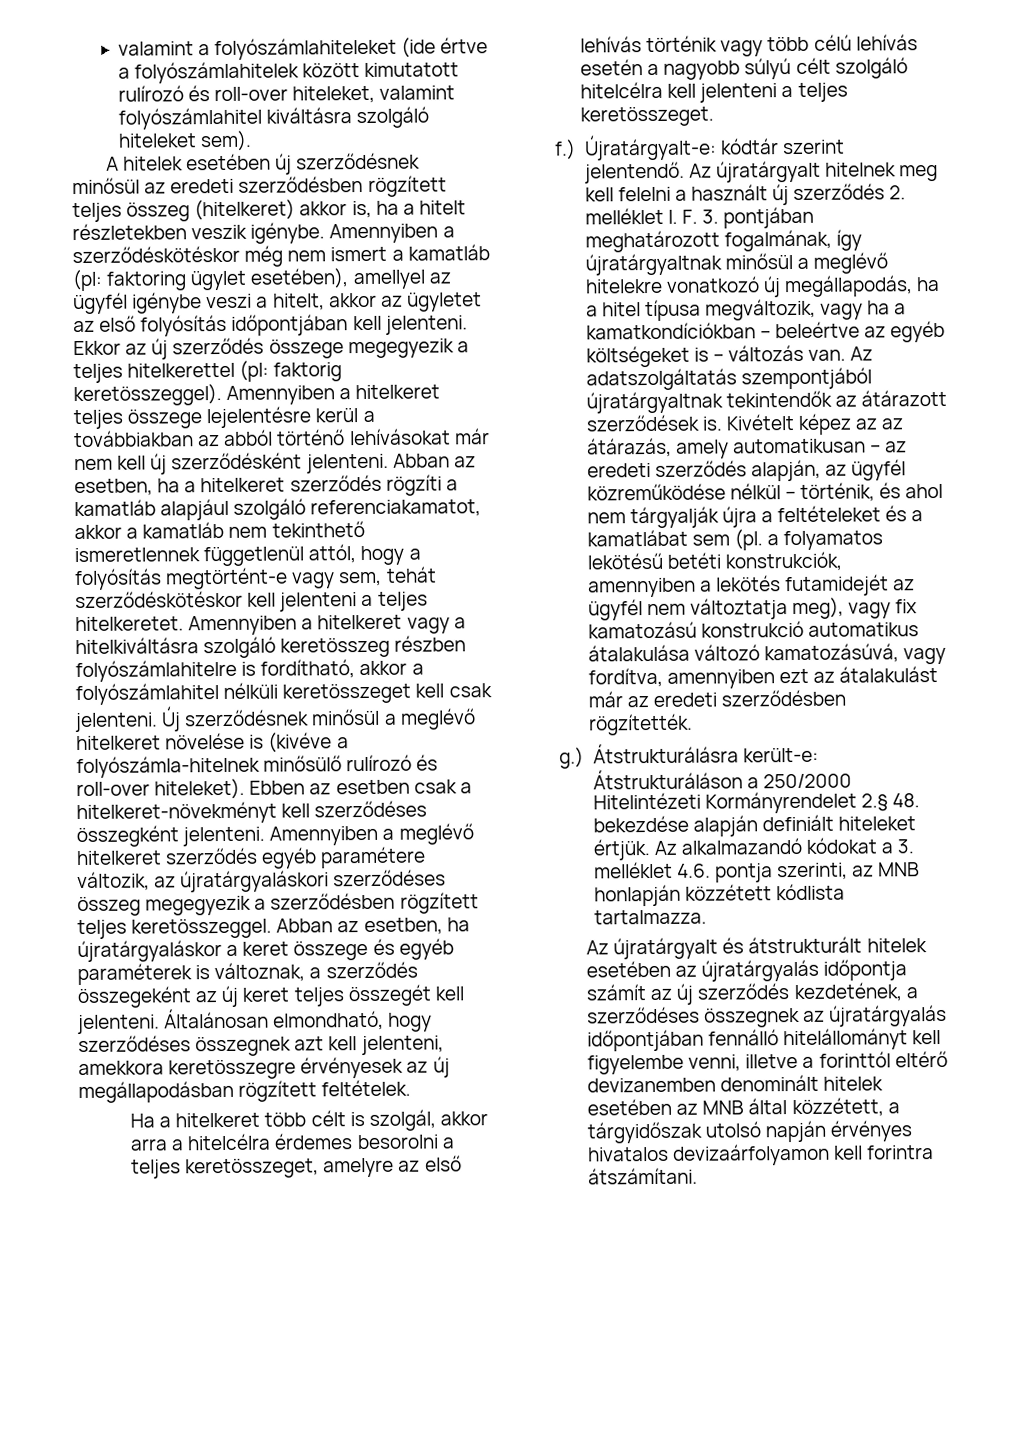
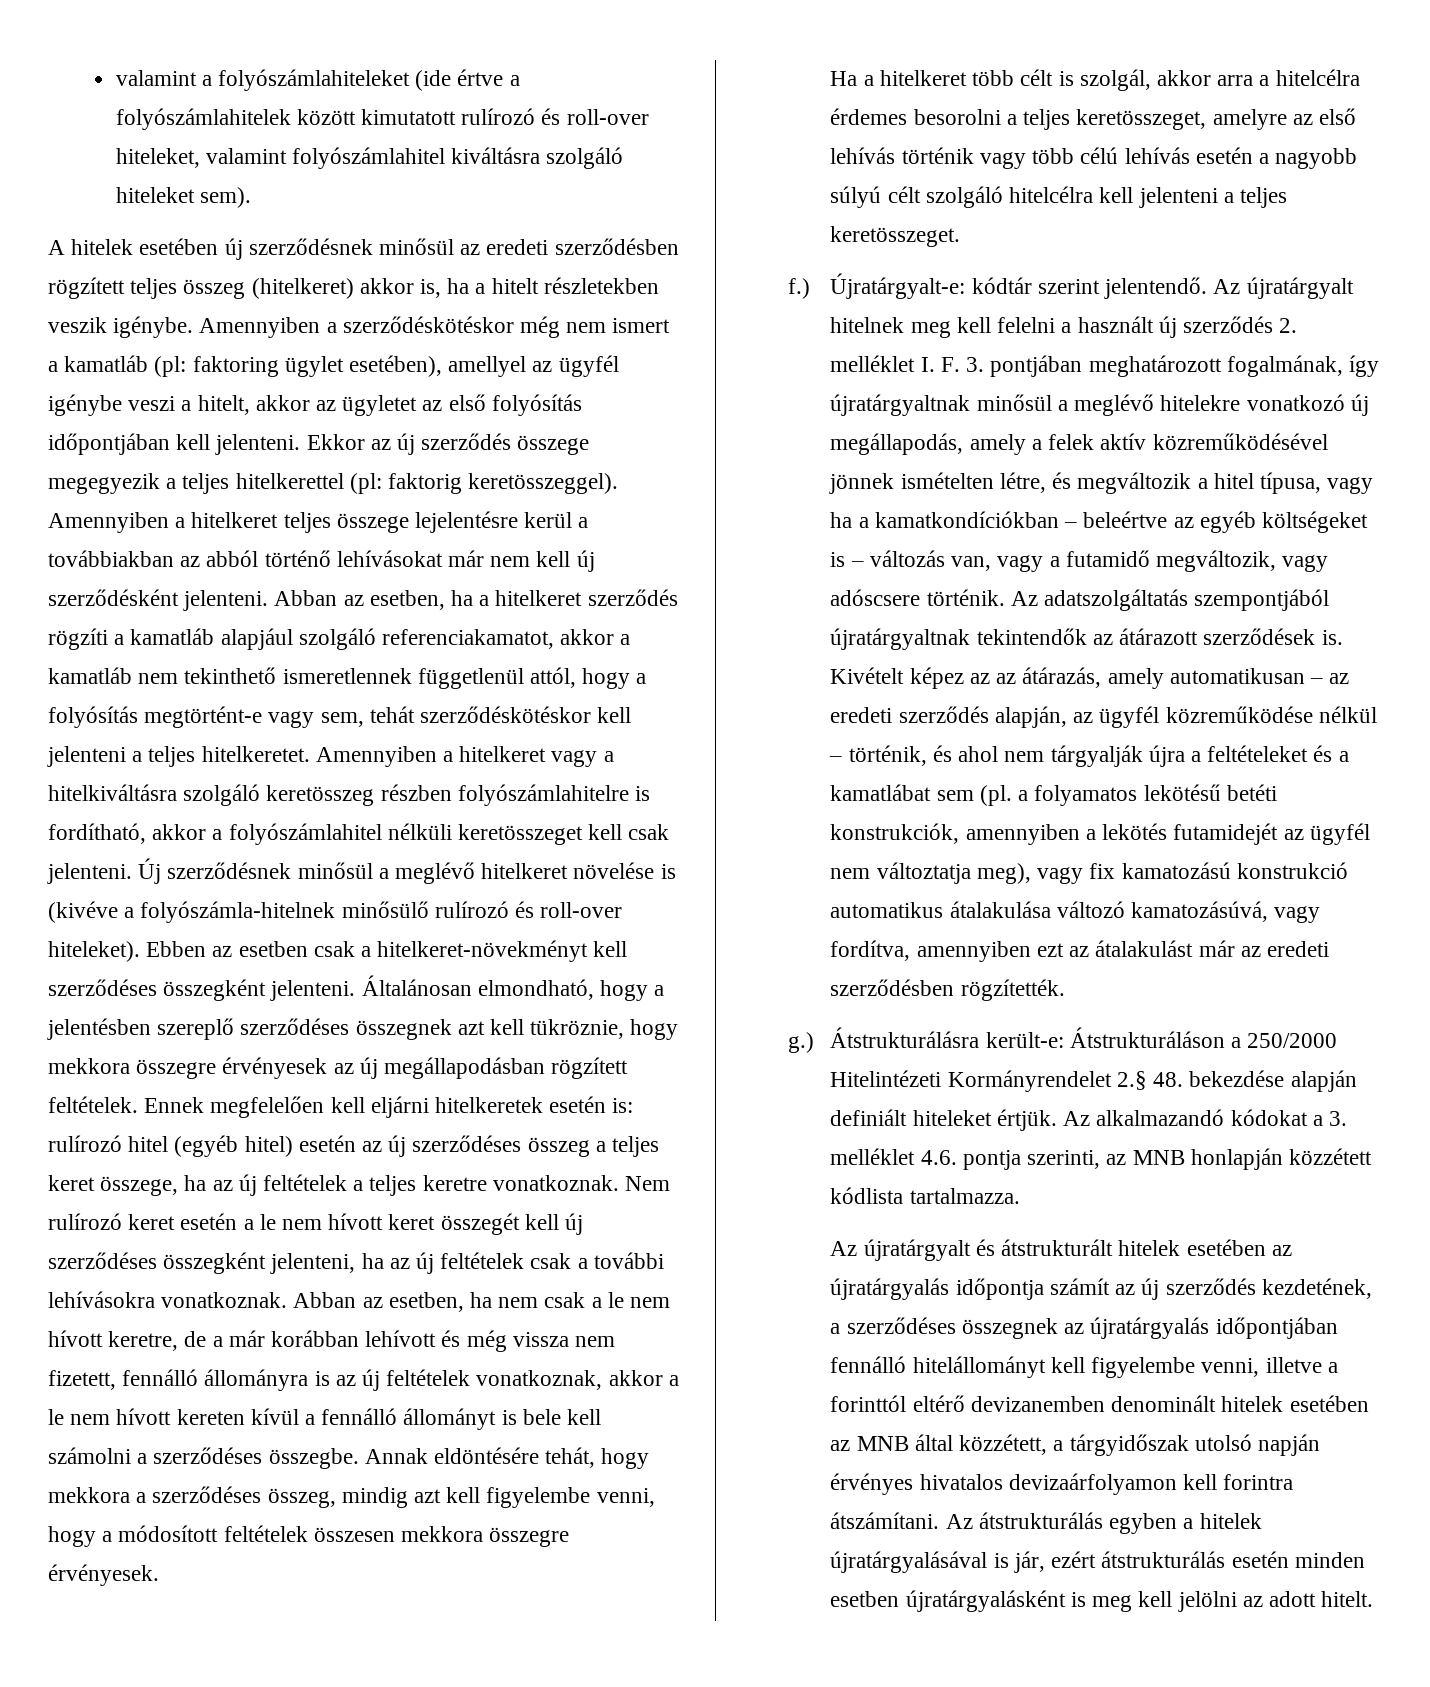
- Amennyiben a meglévő hitelkeret szerződés egyéb paramétere változik, az újratárgyaláskori szerződéses összeg megegyezik a szerződésben rögzített teljes keretösszeggel. Abban az esetben, ha újratárgyaláskor a keret összege és egyéb paraméterek is változnak, a szerződés összegeként az új keret teljes összegét kell jelenteni. Általánosan elmondható, hogy szerződéses összegnek azt kell jelenteni, amekkora keretösszegre érvényesek az új megállapodásban rögzített feltételek.
+ Általánosan elmondható, hogy a jelentésben szereplő szerződéses összegnek azt kell tükröznie, hogy mekkora összegre érvényesek az új megállapodásban rögzített feltételek. Ennek megfelelően kell eljárni hitelkeretek esetén is: rulírozó hitel (egyéb hitel) esetén az új szerződéses összeg a teljes keret összege, ha az új feltételek a teljes keretre vonatkoznak. Nem rulírozó keret esetén a le nem hívott keret összegét kell új szerződéses összegként jelenteni, ha az új feltételek csak a további lehívásokra vonatkoznak. Abban az esetben, ha nem csak a le nem hívott keretre, de a már korábban lehívott és még vissza nem fizetett, fennálló állományra is az új feltételek vonatkoznak, akkor a le nem hívott kereten kívül a fennálló állományt is bele kell számolni a szerződéses összegbe. Annak eldöntésére tehát, hogy mekkora a szerződéses összeg, mindig azt kell figyelembe venni, hogy a módosított feltételek összesen mekkora összegre érvényesek.
- Az újratárgyalt hitelnek meg kell felelni a használt új szerződés 2. melléklet I. F. 3. pontjában meghatározott fogalmának, így újratárgyaltnak minősül a meglévő hitelekre vonatkozó új megállapodás, ha a hitel típusa megváltozik, vagy ha a kamatkondíciókban – beleértve az egyéb költségeket is – változás van.
+ Az újratárgyalt hitelnek meg kell felelni a használt új szerződés 2. melléklet I. F. 3. pontjában meghatározott fogalmának, így újratárgyaltnak minősül a meglévő hitelekre vonatkozó új megállapodás, amely a felek aktív közreműködésével jönnek ismételten létre, és megváltozik a hitel típusa, vagy ha a kamatkondíciókban – beleértve az egyéb költségeket is – változás van, vagy a futamidő megváltozik, vagy adóscsere történik.
+ Az átstrukturálás egyben a hitelek újratárgyalásával is jár, ezért átstrukturálás esetén minden esetben újratárgyalásként is meg kell jelölni az adott hitelt.

